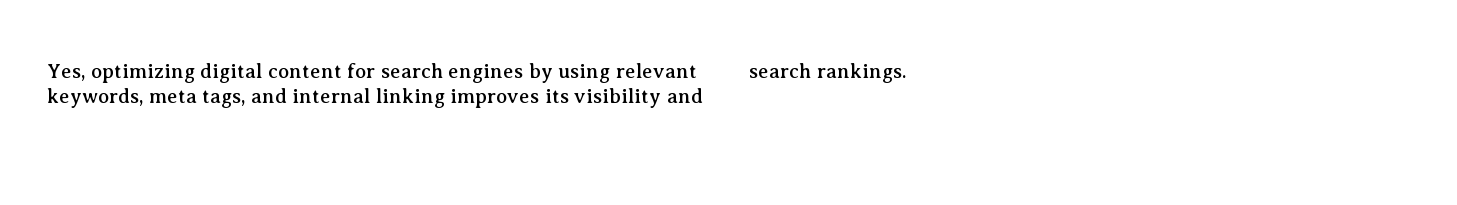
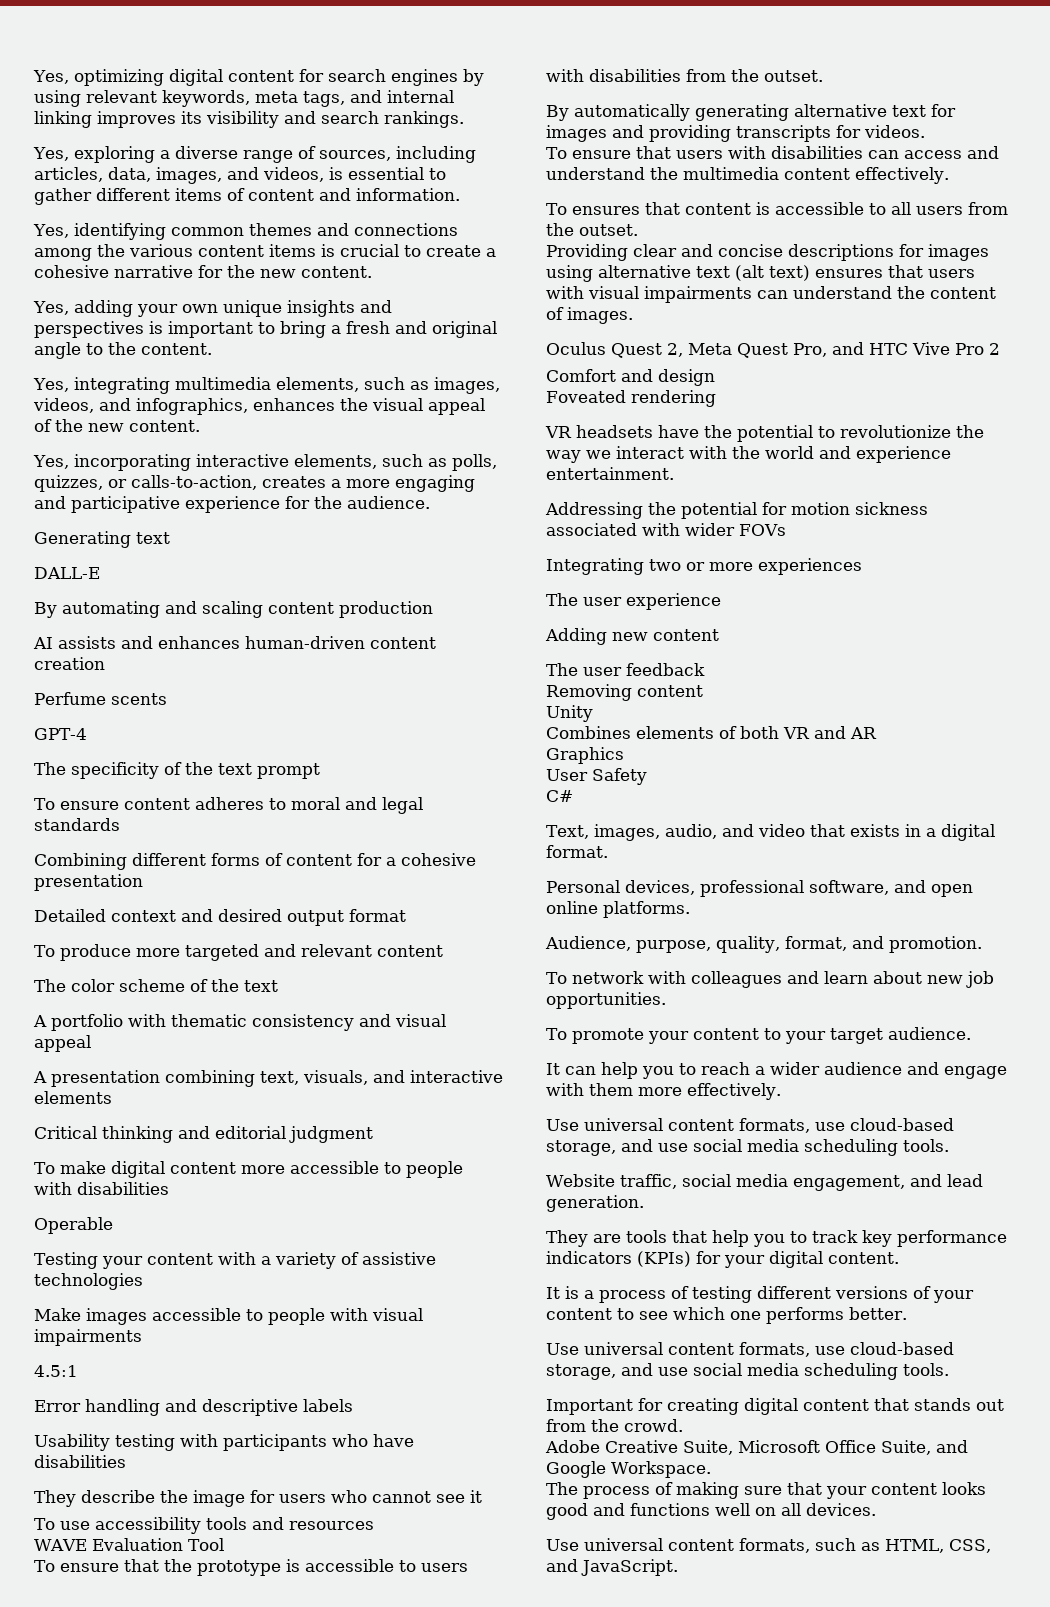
+ Yes, exploring a diverse range of sources, including articles, data, images, and videos, is essential to gather different items of content and information.
+ Yes, identifying common themes and connections among the various content items is crucial to create a cohesive narrative for the new content.
+ Yes, adding your own unique insights and perspectives is important to bring a fresh and original angle to the content.
+ Yes, integrating multimedia elements, such as images, videos, and infographics, enhances the visual appeal of the new content.
+ Yes, incorporating interactive elements, such as polls, quizzes, or calls-to-action, creates a more engaging and participative experience for the audience.
+ Generating text
+ DALL-E
+ By automating and scaling content production
+ AI assists and enhances human-driven content creation
+ Perfume scents
+ GPT-4
+ The specificity of the text prompt
+ To ensure content adheres to moral and legal standards
+ Combining different forms of content for a cohesive presentation
+ Detailed context and desired output format
+ To produce more targeted and relevant content
+ The color scheme of the text
+ A portfolio with thematic consistency and visual appeal
+ A presentation combining text, visuals, and interactive elements
+ Critical thinking and editorial judgment
+ To make digital content more accessible to people with disabilities
+ Operable
+ Testing your content with a variety of assistive technologies
+ Make images accessible to people with visual impairments
+ 4.5:1
+ Error handling and descriptive labels
+ Usability testing with participants who have disabilities
+ They describe the image for users who cannot see it
+ To use accessibility tools and resources
+ WAVE Evaluation Tool
+ To ensure that the prototype is accessible to users with disabilities from the outset.
+ By automatically generating alternative text for images and providing transcripts for videos.
+ To ensure that users with disabilities can access and understand the multimedia content effectively.
+ To ensures that content is accessible to all users from the outset.
+ Providing clear and concise descriptions for images using alternative text (alt text) ensures that users with visual impairments can understand the content of images.
+ Oculus Quest 2, Meta Quest Pro, and HTC Vive Pro 2
+ Comfort and design
+ Foveated rendering
+ VR headsets have the potential to revolutionize the way we interact with the world and experience entertainment.
+ Addressing the potential for motion sickness associated with wider FOVs
+ Integrating two or more experiences
+ The user experience
+ Adding new content
+ The user feedback
+ Removing content
+ Unity
+ Combines elements of both VR and AR
+ Graphics
+ User Safety
+ C#
+ Text, images, audio, and video that exists in a digital format.
+ Personal devices, professional software, and open online platforms.
+ Audience, purpose, quality, format, and promotion.
+ To network with colleagues and learn about new job opportunities.
+ To promote your content to your target audience.
+ It can help you to reach a wider audience and engage with them more effectively.
+ Use universal content formats, use cloud-based storage, and use social media scheduling tools.
+ Website traffic, social media engagement, and lead generation.
+ They are tools that help you to track key performance indicators (KPIs) for your digital content.
+ It is a process of testing different versions of your content to see which one performs better.
+ Use universal content formats, use cloud-based storage, and use social media scheduling tools.
+ Important for creating digital content that stands out from the crowd.
+ Adobe Creative Suite, Microsoft Office Suite, and Google Workspace.
+ The process of making sure that your content looks good and functions well on all devices.
+ Use universal content formats, such as HTML, CSS, and JavaScript.

